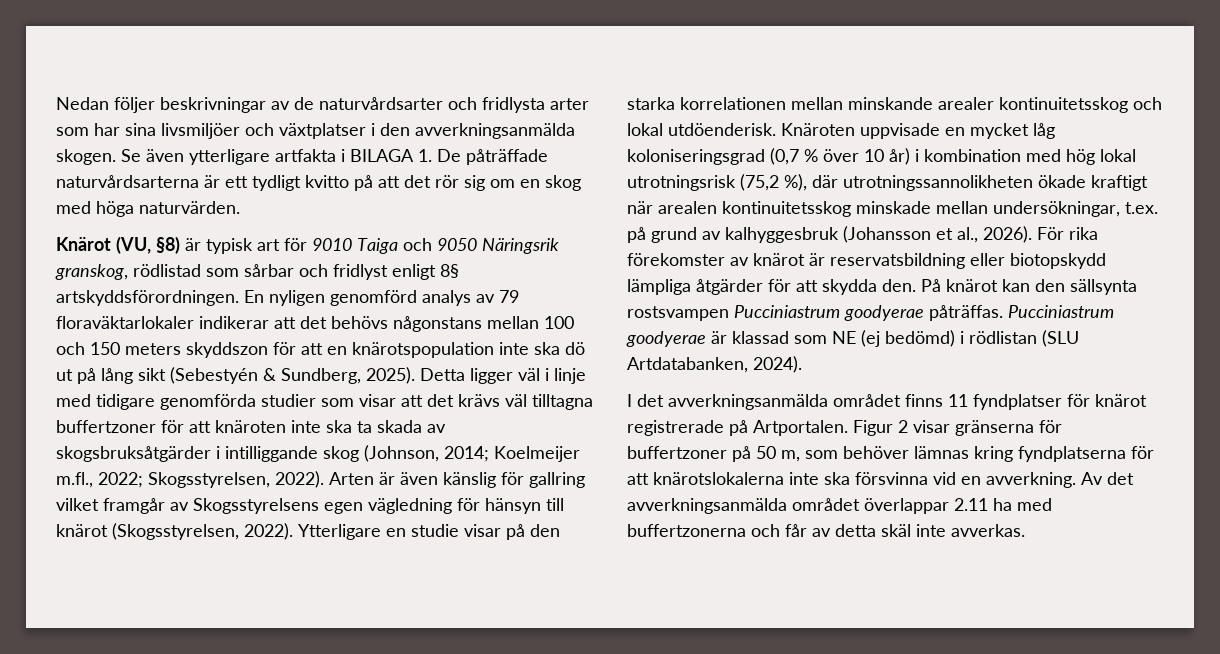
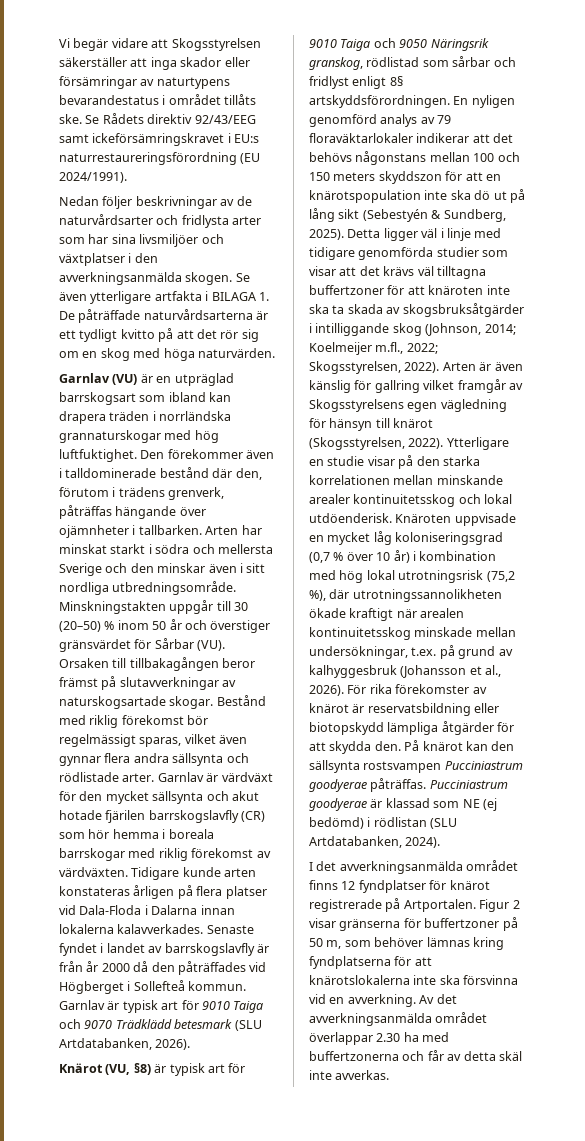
+ Vi begär vidare att Skogsstyrelsen säkerställer att inga skador eller försämringar av naturtypens bevarandestatus i området tillåts ske. Se Rådets direktiv 92/43/EEG samt ickeförsämringskravet i EU:s naturrestaureringsförordning (EU 2024/1991).
+ Garnlav (VU) är en utpräglad barrskogsart som ibland kan drapera träden i norrländska grannaturskogar med hög luftfuktighet. Den förekommer även i talldominerade bestånd där den, förutom i trädens grenverk, påträffas hängande över ojämnheter i tallbarken. Arten har minskat starkt i södra och mellersta Sverige och den minskar även i sitt nordliga utbredningsområde. Minskningstakten uppgår till 30 (20–50) % inom 50 år och överstiger gränsvärdet för Sårbar (VU). Orsaken till tillbakagången beror främst på slutavverkningar av naturskogsartade skogar. Bestånd med riklig förekomst bör regelmässigt sparas, vilket även gynnar flera andra sällsynta och rödlistade arter. Garnlav är värdväxt för den mycket sällsynta och akut hotade fjärilen barrskogslavfly (CR) som hör hemma i boreala barrskogar med riklig förekomst av värdväxten. Tidigare kunde arten konstateras årligen på flera platser vid Dala-Floda i Dalarna innan lokalerna kalavverkades. Senaste fyndet i landet av barrskogslavfly är från år 2000 då den påträffades vid Högberget i Sollefteå kommun. Garnlav är typisk art för 9010 Taiga och 9070 Trädklädd betesmark (SLU Artdatabanken, 2026).
- I det avverkningsanmälda området finns 11 fyndplatser för knärot registrerade på Artportalen.
+ I det avverkningsanmälda området finns 12 fyndplatser för knärot registrerade på Artportalen.
- Av det avverkningsanmälda området överlappar 2.11 ha med buffertzonerna och får av detta skäl inte avverkas.
+ Av det avverkningsanmälda området överlappar 2.30 ha med buffertzonerna och får av detta skäl inte avverkas.

